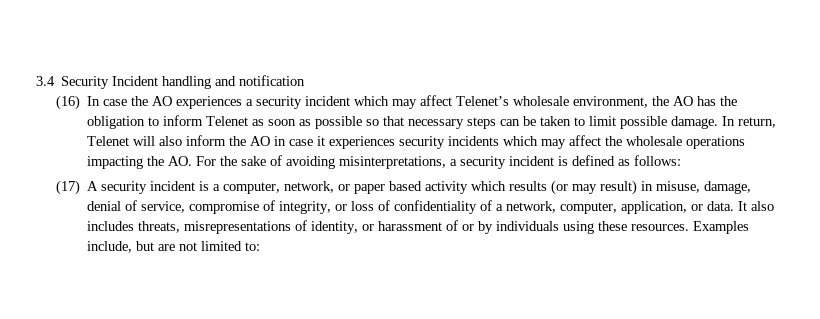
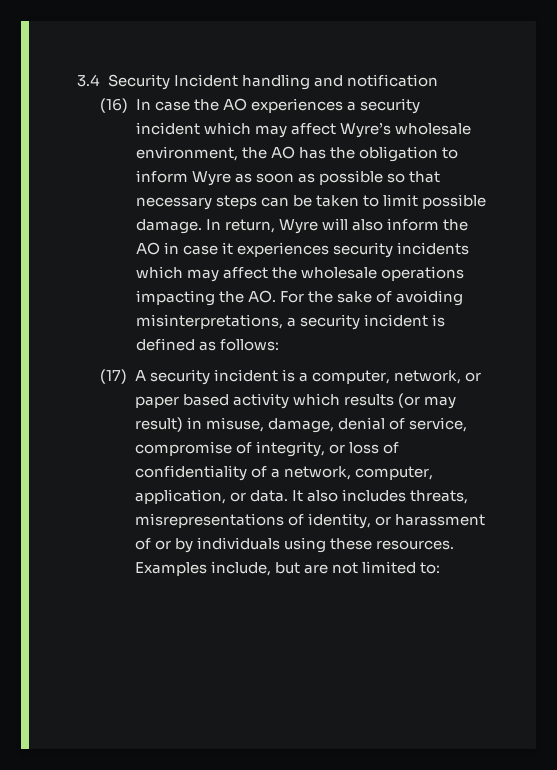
- (16) In case the AO experiences a security incident which may affect Telenet’s wholesale environment, the AO has the obligation to inform Telenet as soon as possible so that necessary steps can be taken to limit possible damage.
+ (16) In case the AO experiences a security incident which may affect Wyre’s wholesale environment, the AO has the obligation to inform Wyre as soon as possible so that necessary steps can be taken to limit possible damage.
- In return, Telenet will also inform the AO in case it experiences security incidents which may affect the wholesale operations impacting the AO. For the sake of avoiding misinterpretations, a security incident is defined as follows:
+ In return, Wyre will also inform the AO in case it experiences security incidents which may affect the wholesale operations impacting the AO. For the sake of avoiding misinterpretations, a security incident is defined as follows:

